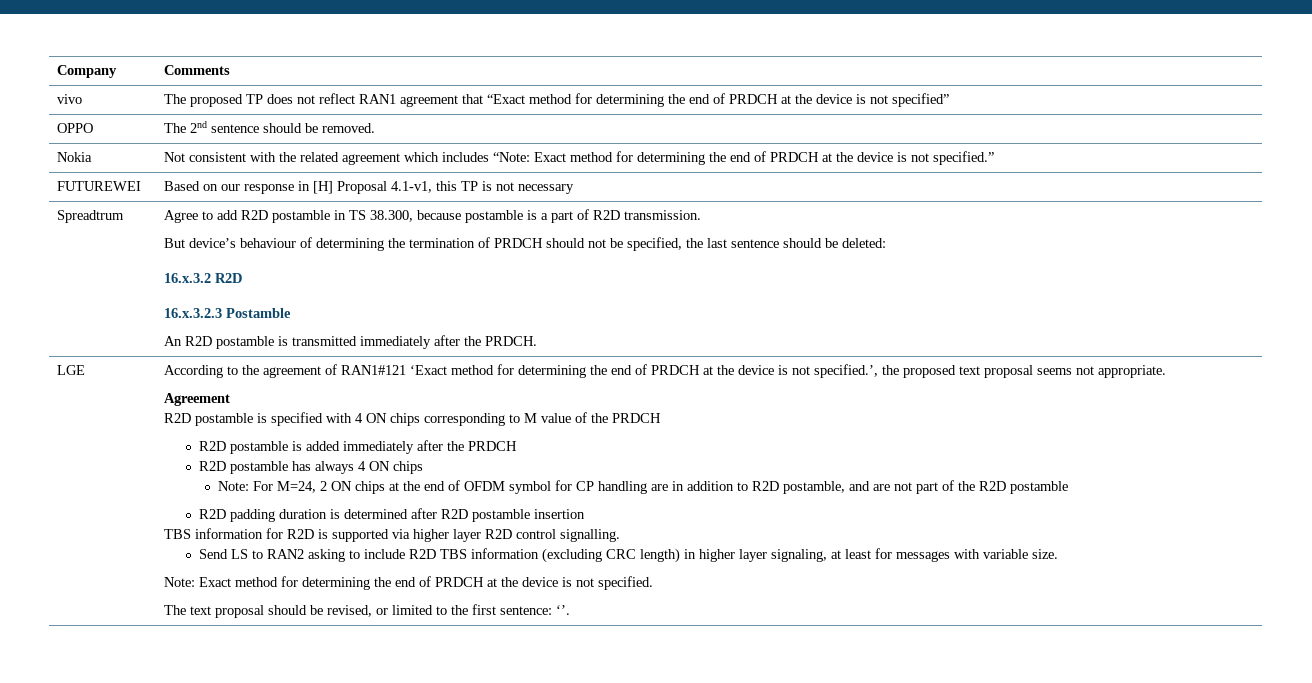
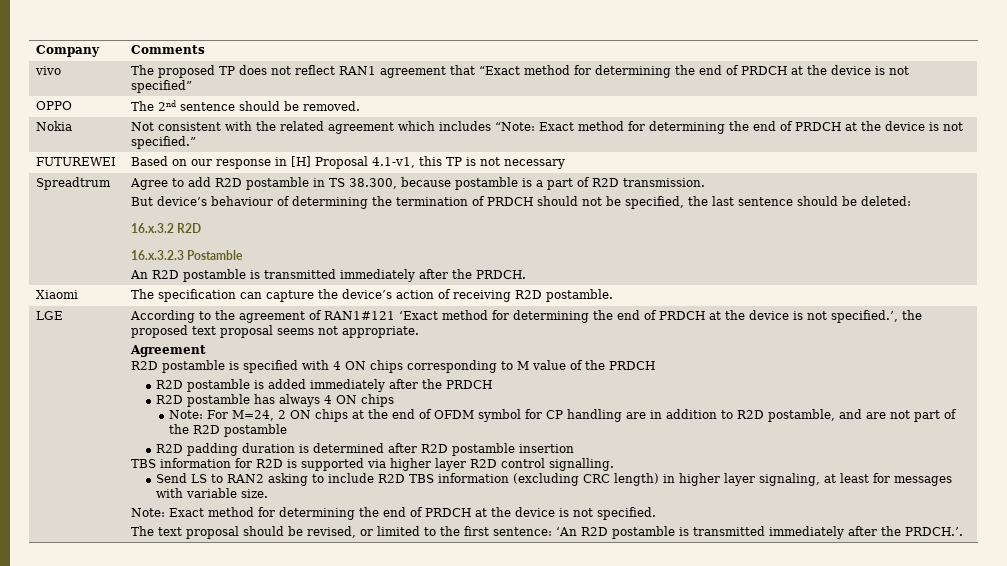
+ Xiaomi | The specification can capture the device’s action of receiving R2D postamble.
- The text proposal should be revised, or limited to the first sentence: ‘’.
+ The text proposal should be revised, or limited to the first sentence: ‘An R2D postamble is transmitted immediately after the PRDCH.’.

